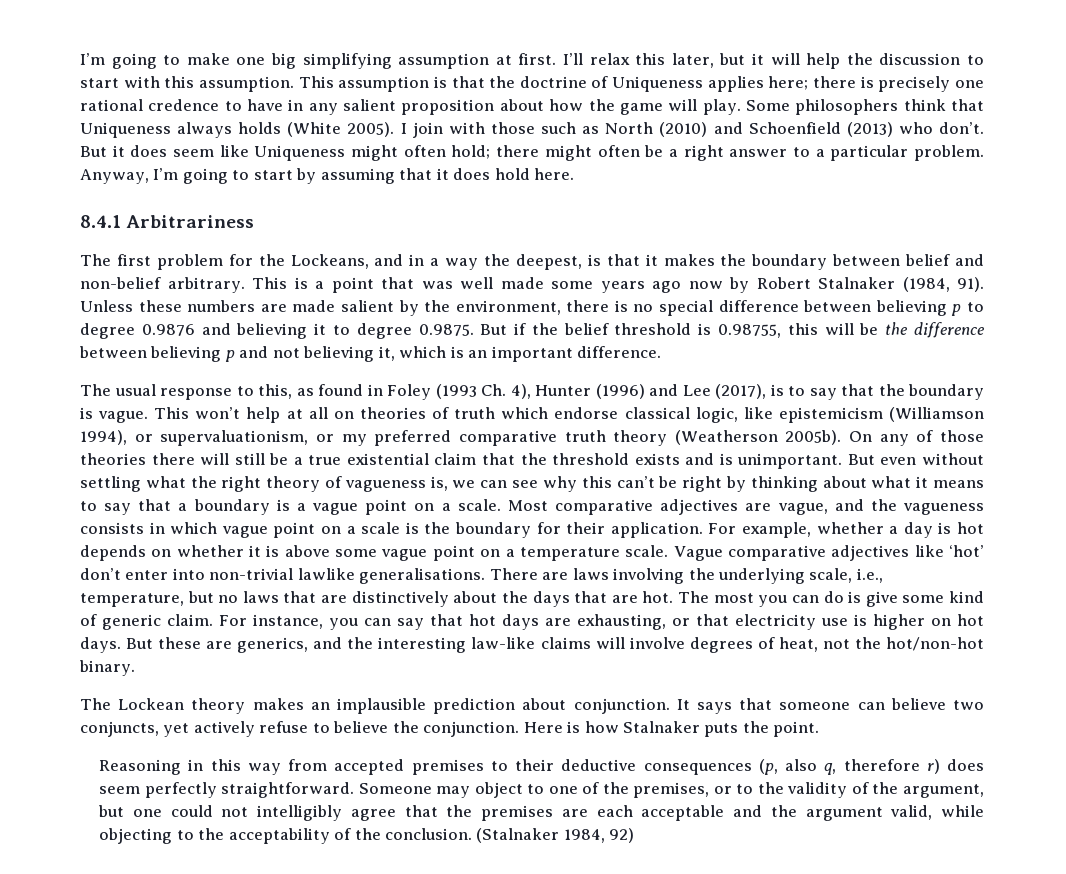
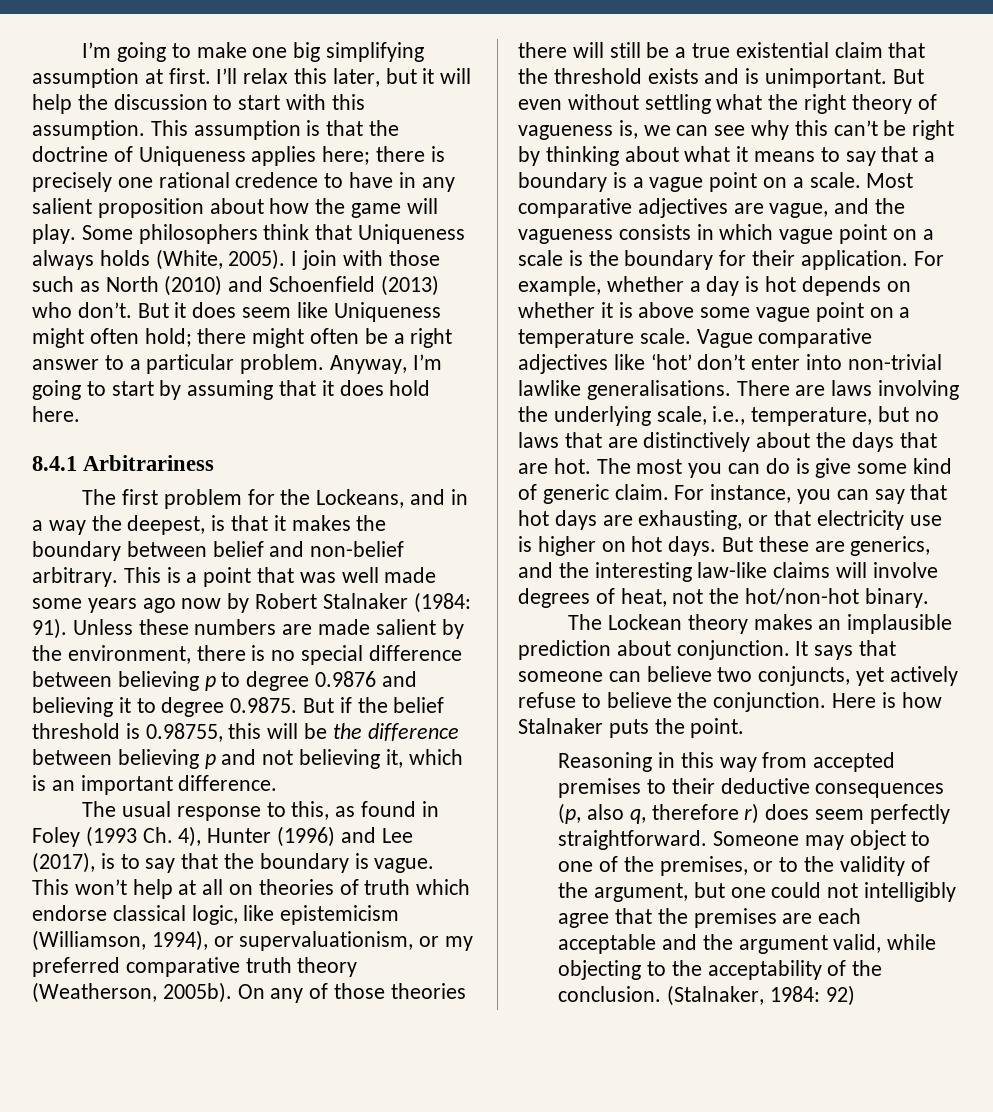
- Some philosophers think that Uniqueness always holds (White 2005).
+ Some philosophers think that Uniqueness always holds (White, 2005).
- This is a point that was well made some years ago now by Robert Stalnaker (1984, 91).
+ This is a point that was well made some years ago now by Robert Stalnaker (1984: 91).
- This won’t help at all on theories of truth which endorse classical logic, like epistemicism (Williamson 1994), or supervaluationism, or my preferred comparative truth theory (Weatherson 2005b).
+ This won’t help at all on theories of truth which endorse classical logic, like epistemicism (Williamson, 1994), or supervaluationism, or my preferred comparative truth theory (Weatherson, 2005b).
- (Stalnaker 1984, 92)
+ (Stalnaker, 1984: 92)

